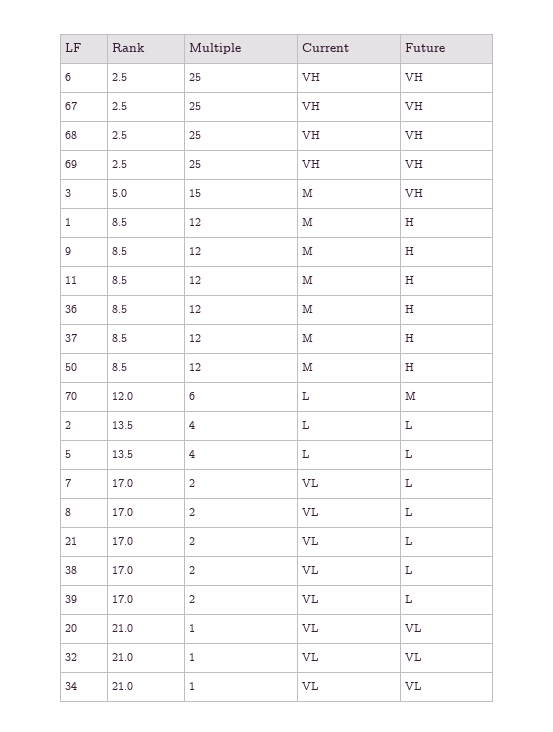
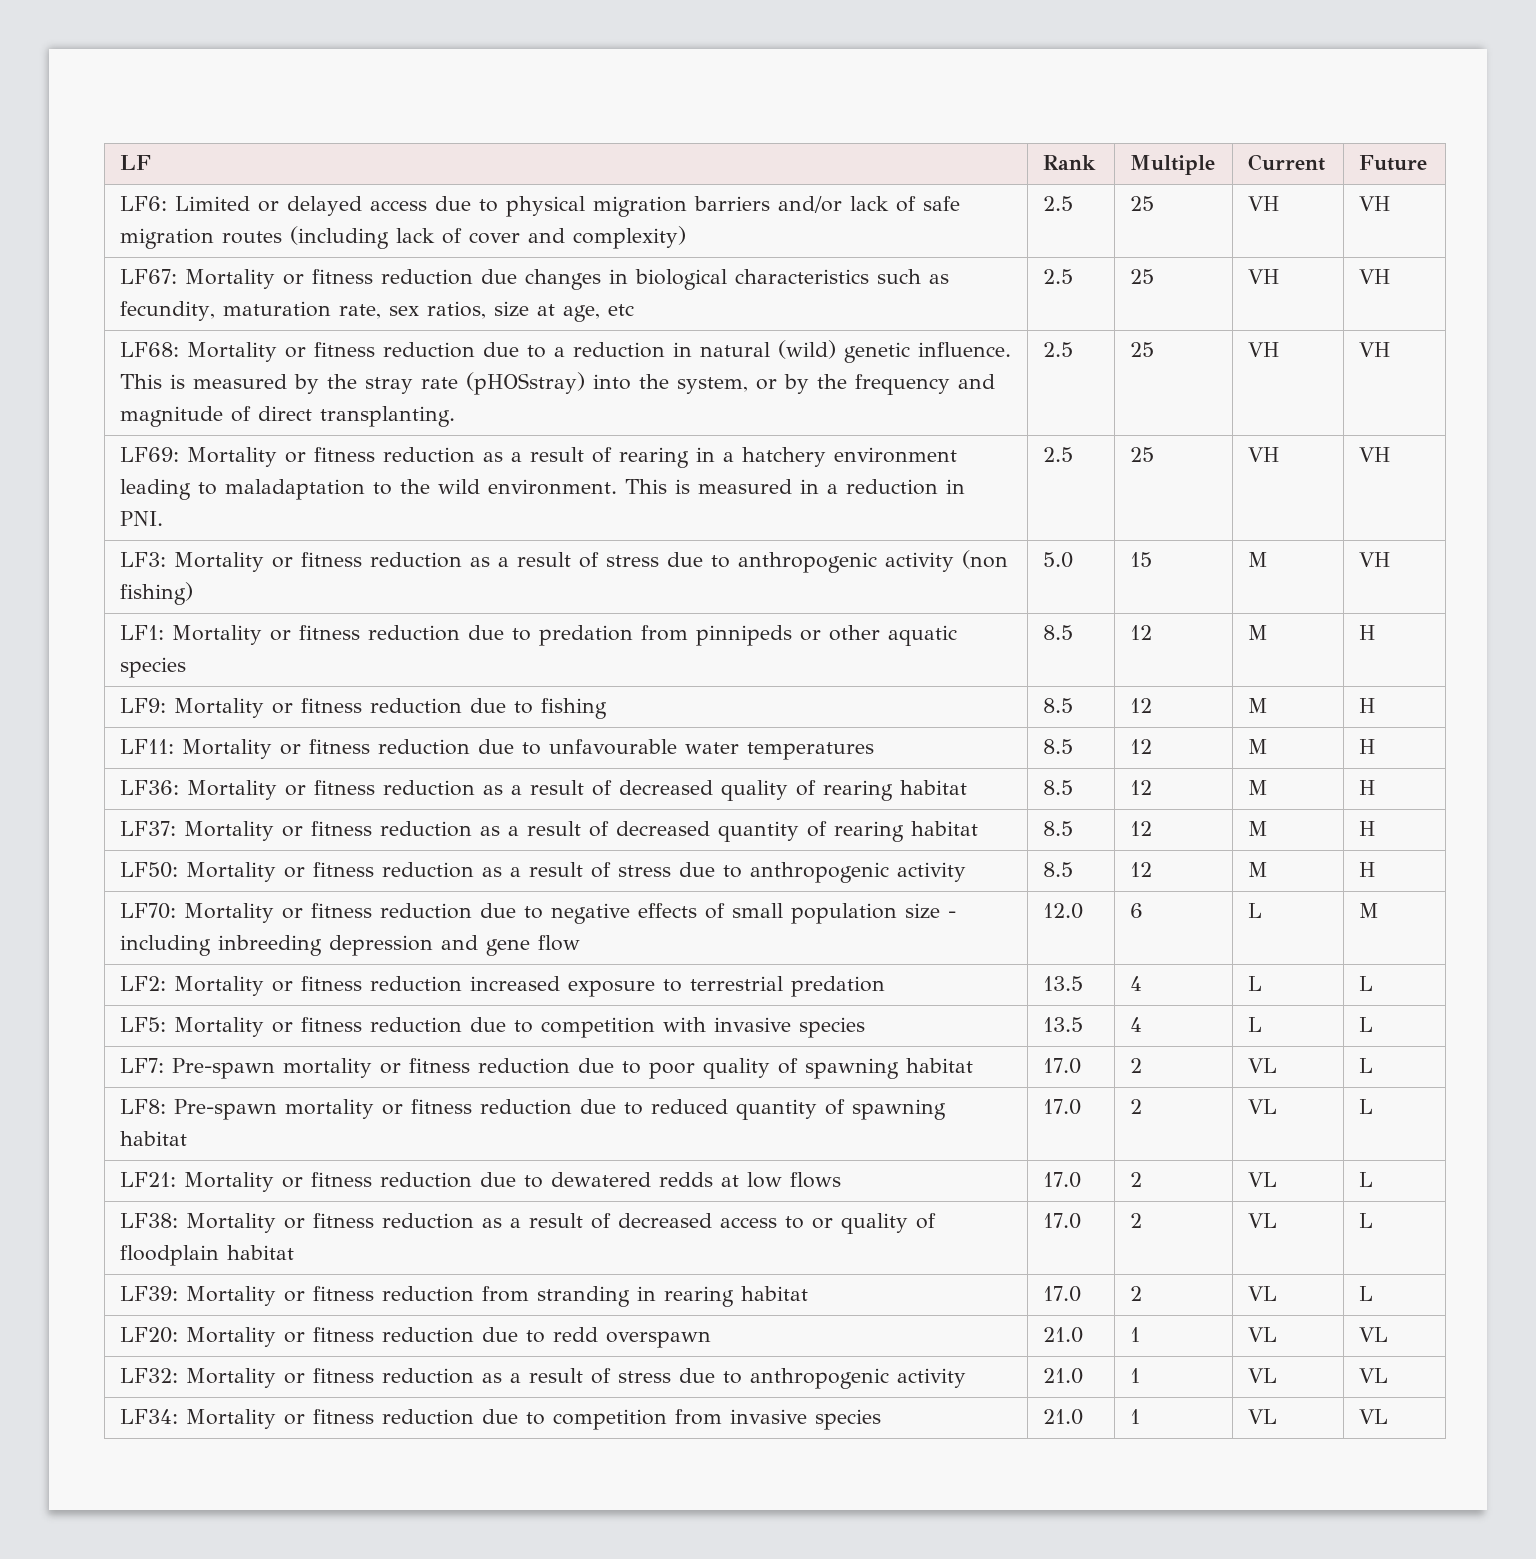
- 6 | 2.5 | 25 | VH | VH
- 67 | 2.5 | 25 | VH | VH
- 68 | 2.5 | 25 | VH | VH
- 69 | 2.5 | 25 | VH | VH
- 3 | 5.0 | 15 | M | VH
- 1 | 8.5 | 12 | M | H
- 9 | 8.5 | 12 | M | H
- 11 | 8.5 | 12 | M | H
- 36 | 8.5 | 12 | M | H
- 37 | 8.5 | 12 | M | H
- 50 | 8.5 | 12 | M | H
- 70 | 12.0 | 6 | L | M
- 2 | 13.5 | 4 | L | L
- 5 | 13.5 | 4 | L | L
- 7 | 17.0 | 2 | VL | L
- 8 | 17.0 | 2 | VL | L
- 21 | 17.0 | 2 | VL | L
- 38 | 17.0 | 2 | VL | L
- 39 | 17.0 | 2 | VL | L
- 20 | 21.0 | 1 | VL | VL
- 32 | 21.0 | 1 | VL | VL
- 34 | 21.0 | 1 | VL | VL
+ LF6: Limited or delayed access due to physical migration barriers and/or lack of safe migration routes (including lack of cover and complexity) | 2.5 | 25 | VH | VH
+ LF67: Mortality or fitness reduction due changes in biological characteristics such as fecundity, maturation rate, sex ratios, size at age, etc | 2.5 | 25 | VH | VH
+ LF68: Mortality or fitness reduction due to a reduction in natural (wild) genetic influence. This is measured by the stray rate (pHOSstray) into the system, or by the frequency and magnitude of direct transplanting. | 2.5 | 25 | VH | VH
+ LF69: Mortality or fitness reduction as a result of rearing in a hatchery environment leading to maladaptation to the wild environment. This is measured in a reduction in PNI. | 2.5 | 25 | VH | VH
+ LF3: Mortality or fitness reduction as a result of stress due to anthropogenic activity (non fishing) | 5.0 | 15 | M | VH
+ LF1: Mortality or fitness reduction due to predation from pinnipeds or other aquatic species | 8.5 | 12 | M | H
+ LF9: Mortality or fitness reduction due to fishing | 8.5 | 12 | M | H
+ LF11: Mortality or fitness reduction due to unfavourable water temperatures | 8.5 | 12 | M | H
+ LF36: Mortality or fitness reduction as a result of decreased quality of rearing habitat | 8.5 | 12 | M | H
+ LF37: Mortality or fitness reduction as a result of decreased quantity of rearing habitat | 8.5 | 12 | M | H
+ LF50: Mortality or fitness reduction as a result of stress due to anthropogenic activity | 8.5 | 12 | M | H
+ LF70: Mortality or fitness reduction due to negative effects of small population size - including inbreeding depression and gene flow | 12.0 | 6 | L | M
+ LF2: Mortality or fitness reduction increased exposure to terrestrial predation | 13.5 | 4 | L | L
+ LF5: Mortality or fitness reduction due to competition with invasive species | 13.5 | 4 | L | L
+ LF7: Pre-spawn mortality or fitness reduction due to poor quality of spawning habitat | 17.0 | 2 | VL | L
+ LF8: Pre-spawn mortality or fitness reduction due to reduced quantity of spawning habitat | 17.0 | 2 | VL | L
+ LF21: Mortality or fitness reduction due to dewatered redds at low flows | 17.0 | 2 | VL | L
+ LF38: Mortality or fitness reduction as a result of decreased access to or quality of floodplain habitat | 17.0 | 2 | VL | L
+ LF39: Mortality or fitness reduction from stranding in rearing habitat | 17.0 | 2 | VL | L
+ LF20: Mortality or fitness reduction due to redd overspawn | 21.0 | 1 | VL | VL
+ LF32: Mortality or fitness reduction as a result of stress due to anthropogenic activity | 21.0 | 1 | VL | VL
+ LF34: Mortality or fitness reduction due to competition from invasive species | 21.0 | 1 | VL | VL

